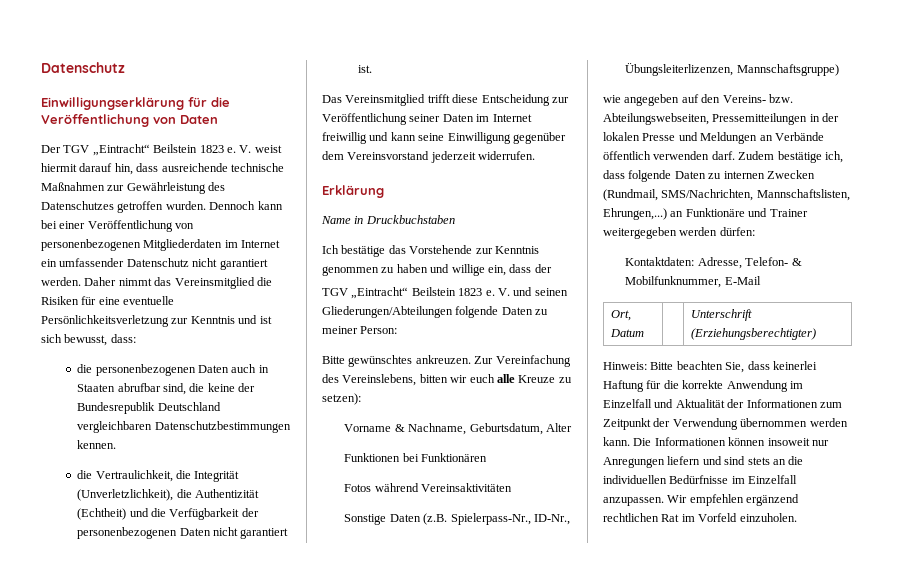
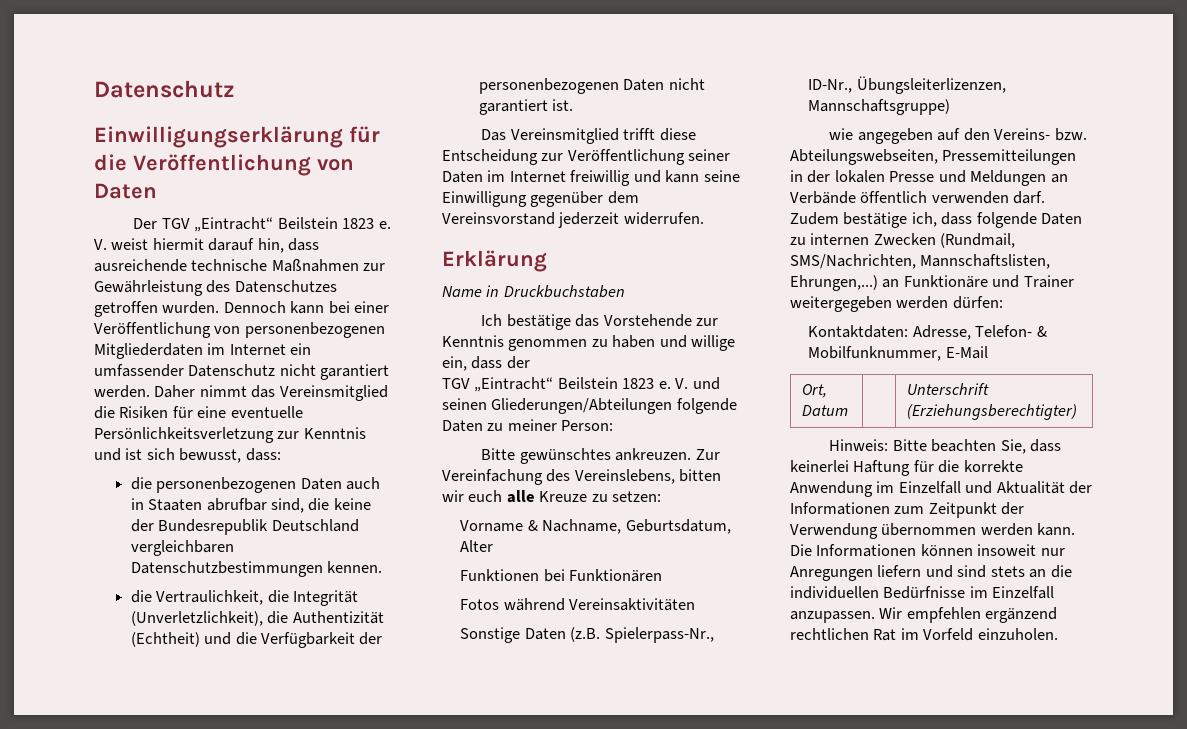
- Zur Vereinfachung des Vereinslebens, bitten wir euch alle Kreuze zu setzen):
+ Zur Vereinfachung des Vereinslebens, bitten wir euch alle Kreuze zu setzen:

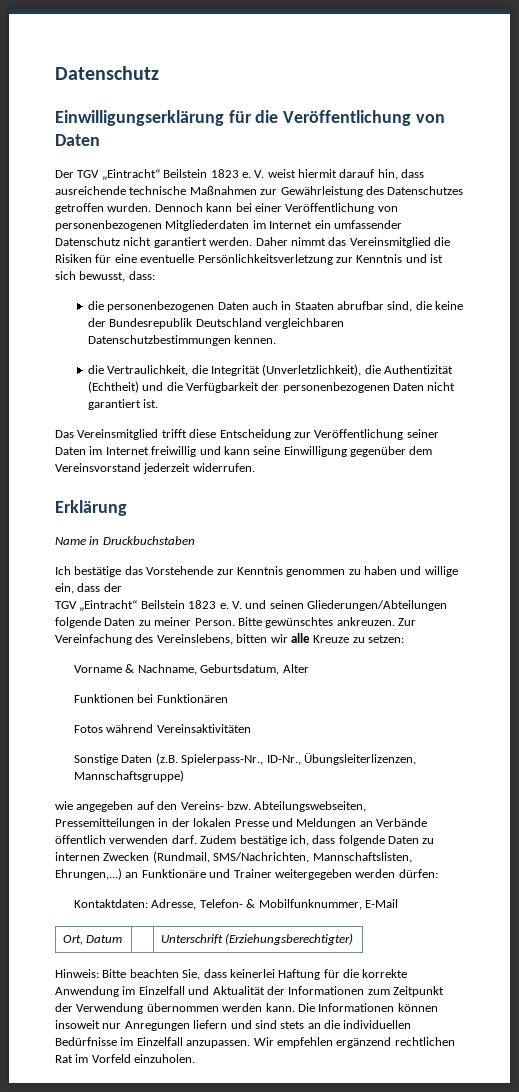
- V. und seinen Gliederungen/Abteilungen folgende Daten zu meiner Person:
- Bitte gewünschtes ankreuzen.
+ V. und seinen Gliederungen/Abteilungen folgende Daten zu meiner Person. Bitte gewünschtes ankreuzen.
- Zur Vereinfachung des Vereinslebens, bitten wir euch alle Kreuze zu setzen:
+ Zur Vereinfachung des Vereinslebens, bitten wir alle Kreuze zu setzen:

